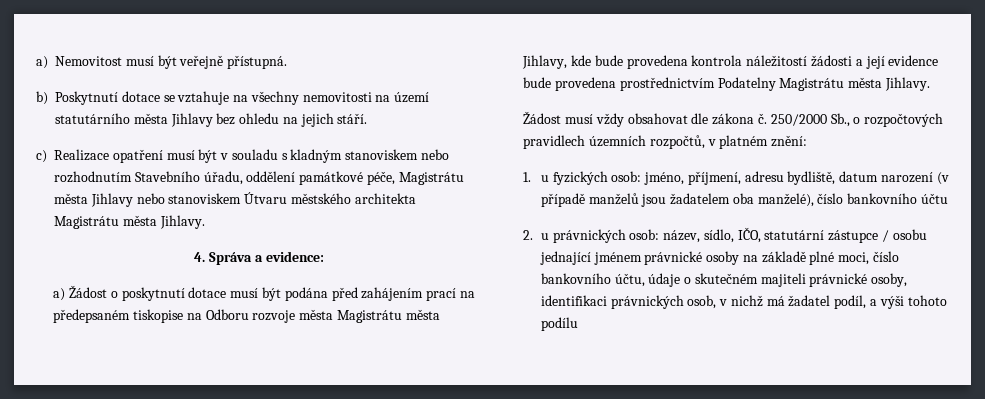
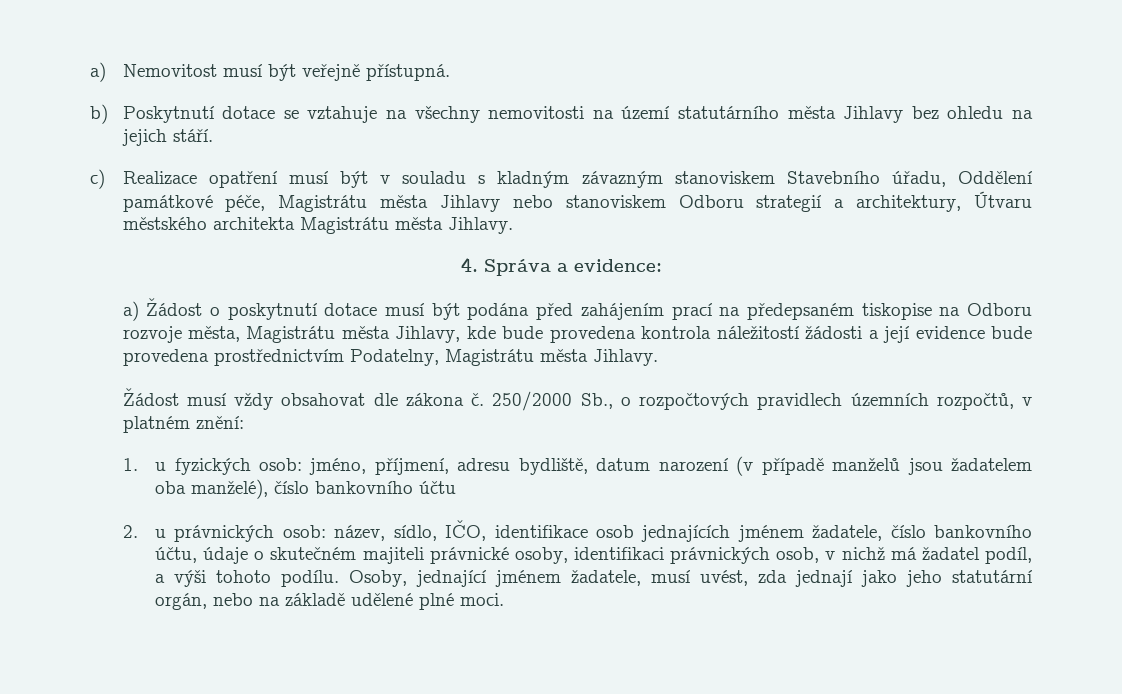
- c) Realizace opatření musí být v souladu s kladným stanoviskem nebo rozhodnutím Stavebního úřadu, oddělení památkové péče, Magistrátu města Jihlavy nebo stanoviskem Útvaru městského architekta Magistrátu města Jihlavy.
+ c) Realizace opatření musí být v souladu s kladným závazným stanoviskem Stavebního úřadu, Oddělení památkové péče, Magistrátu města Jihlavy nebo stanoviskem Odboru strategií a architektury, Útvaru městského architekta Magistrátu města Jihlavy.
- a) Žádost o poskytnutí dotace musí být podána před zahájením prací na předepsaném tiskopise na Odboru rozvoje města Magistrátu města Jihlavy, kde bude provedena kontrola náležitostí žádosti a její evidence bude provedena prostřednictvím Podatelny Magistrátu města Jihlavy.
+ a) Žádost o poskytnutí dotace musí být podána před zahájením prací na předepsaném tiskopise na Odboru rozvoje města, Magistrátu města Jihlavy, kde bude provedena kontrola náležitostí žádosti a její evidence bude provedena prostřednictvím Podatelny, Magistrátu města Jihlavy.
- 2. u právnických osob: název, sídlo, IČO, statutární zástupce / osobu jednající jménem právnické osoby na základě plné moci, číslo bankovního účtu, údaje o skutečném majiteli právnické osoby, identifikaci právnických osob, v nichž má žadatel podíl, a výši tohoto podílu
+ 2. u právnických osob: název, sídlo, IČO, identifikace osob jednajících jménem žadatele, číslo bankovního účtu, údaje o skutečném majiteli právnické osoby, identifikaci právnických osob, v nichž má žadatel podíl, a výši tohoto podílu. Osoby, jednající jménem žadatele, musí uvést, zda jednají jako jeho statutární orgán, nebo na základě udělené plné moci.

